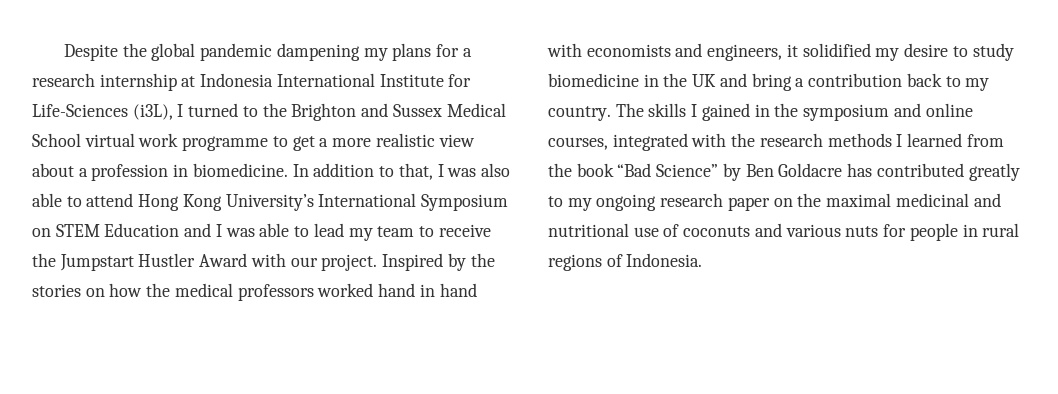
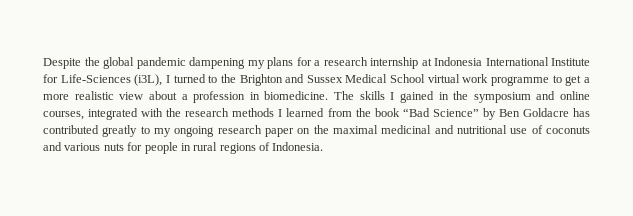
- In addition to that, I was also able to attend Hong Kong University’s International Symposium on STEM Education and I was able to lead my team to receive the Jumpstart Hustler Award with our project. Inspired by the stories on how the medical professors worked hand in hand with economists and engineers, it solidified my desire to study biomedicine in the UK and bring a contribution back to my country.

